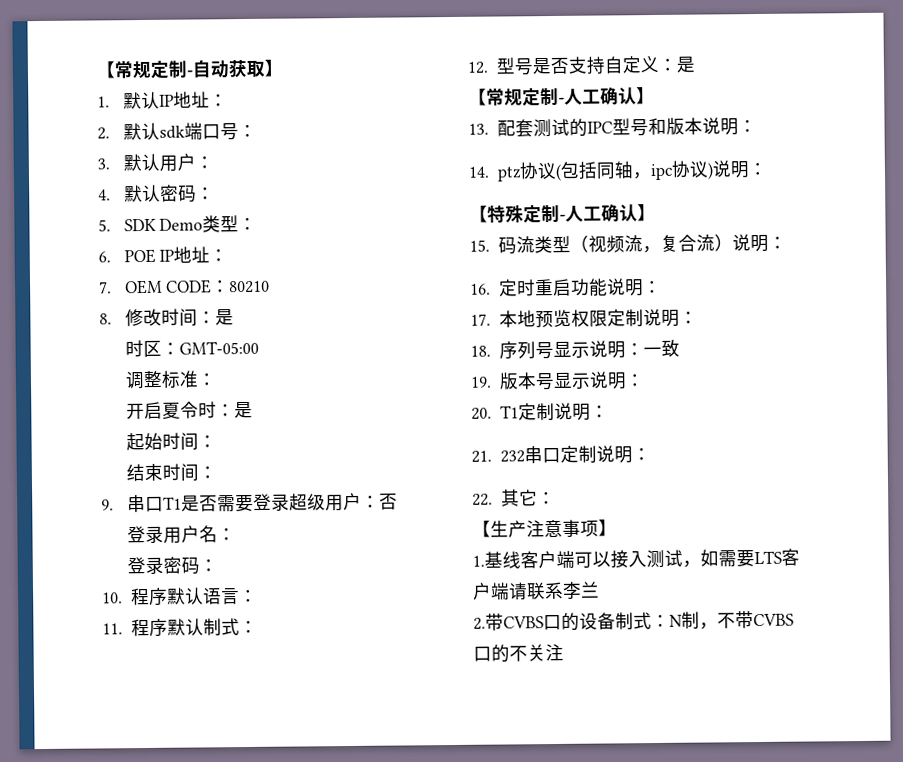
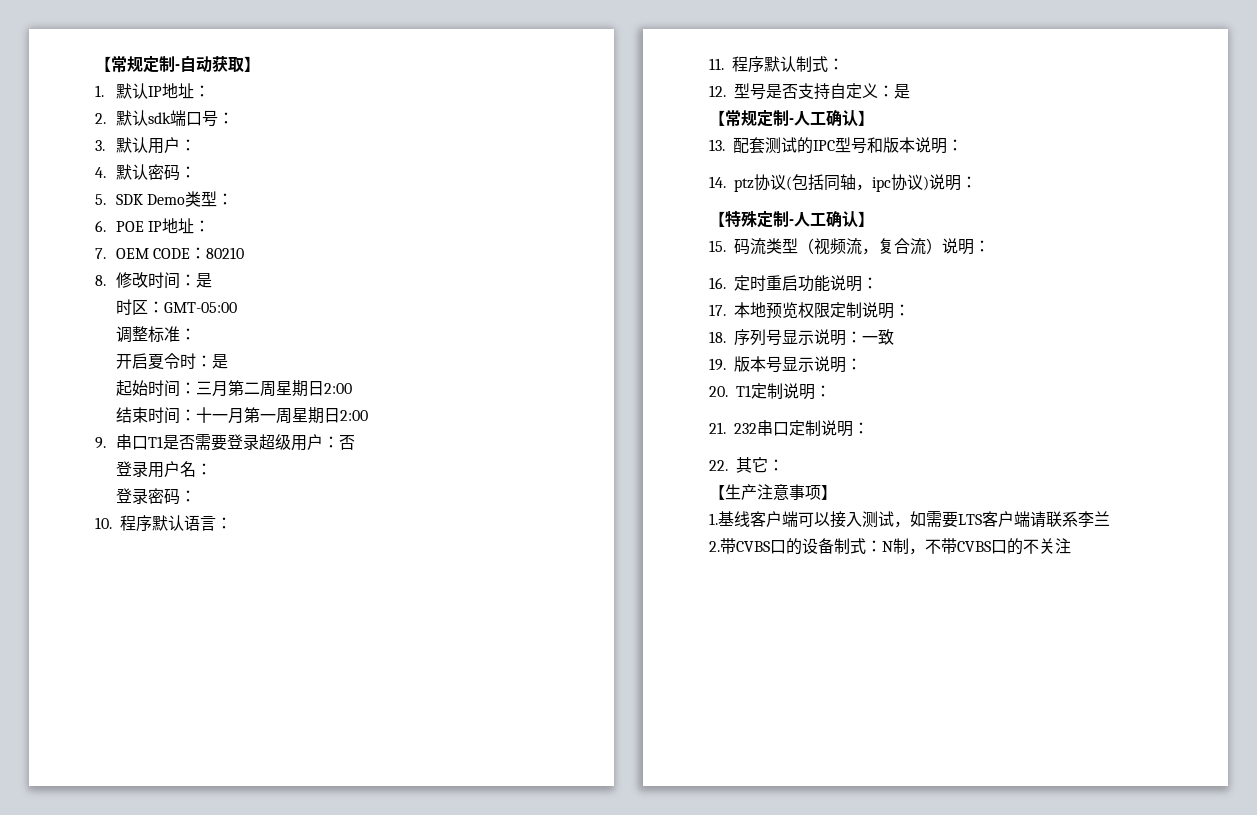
- 起始时间：
- 结束时间：
+ 起始时间：三月第二周星期日2:00
+ 结束时间：十一月第一周星期日2:00

